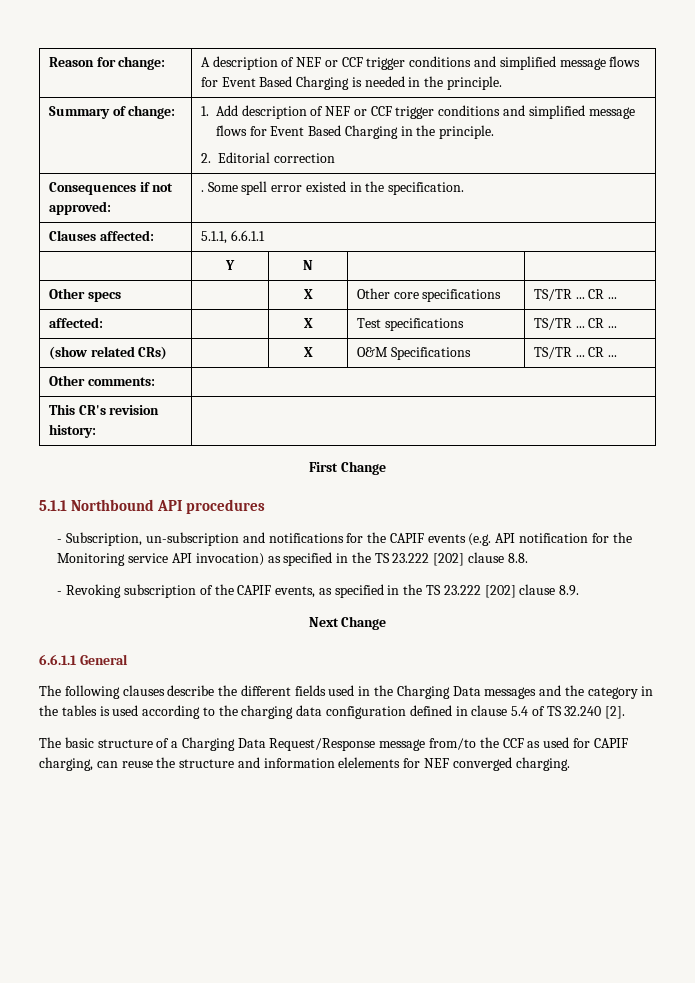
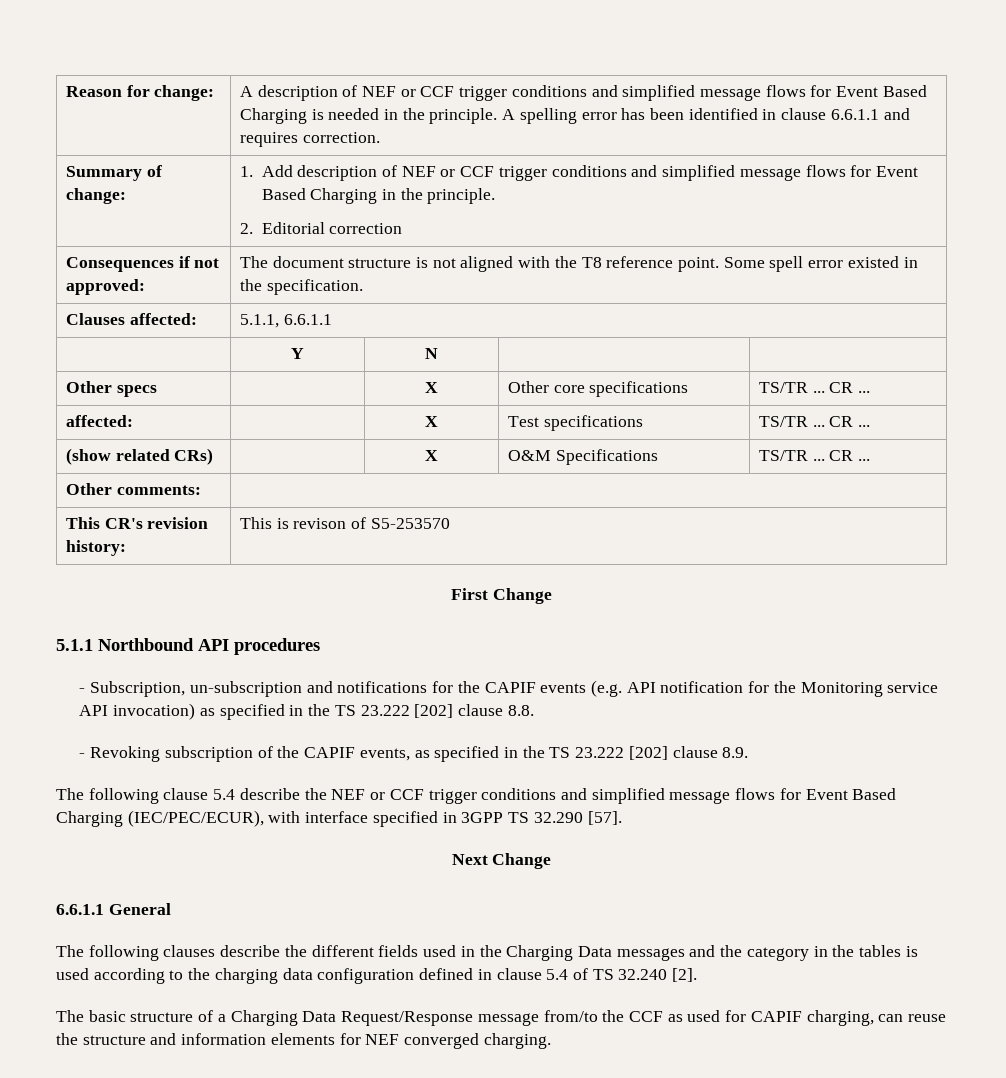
- Reason for change: | A description of NEF or CCF trigger conditions and simplified message flows for Event Based Charging is needed in the principle.
+ Reason for change: | A description of NEF or CCF trigger conditions and simplified message flows for Event Based Charging is needed in the principle. A spelling error has been identified in clause 6.6.1.1 and requires correction.
- Consequences if not approved: | . Some spell error existed in the specification.
+ Consequences if not approved: | The document structure is not aligned with the T8 reference point. Some spell error existed in the specification.
- This CR's revision history: |
+ This CR's revision history: | This is revison of S5-253570
+ The following clause 5.4 describe the NEF or CCF trigger conditions and simplified message flows for Event Based Charging (IEC/PEC/ECUR), with interface specified in 3GPP TS 32.290 [57].
- The basic structure of a Charging Data Request/Response message from/to the CCF as used for CAPIF charging, can reuse the structure and information elelements for NEF converged charging.
+ The basic structure of a Charging Data Request/Response message from/to the CCF as used for CAPIF charging, can reuse the structure and information elements for NEF converged charging.

